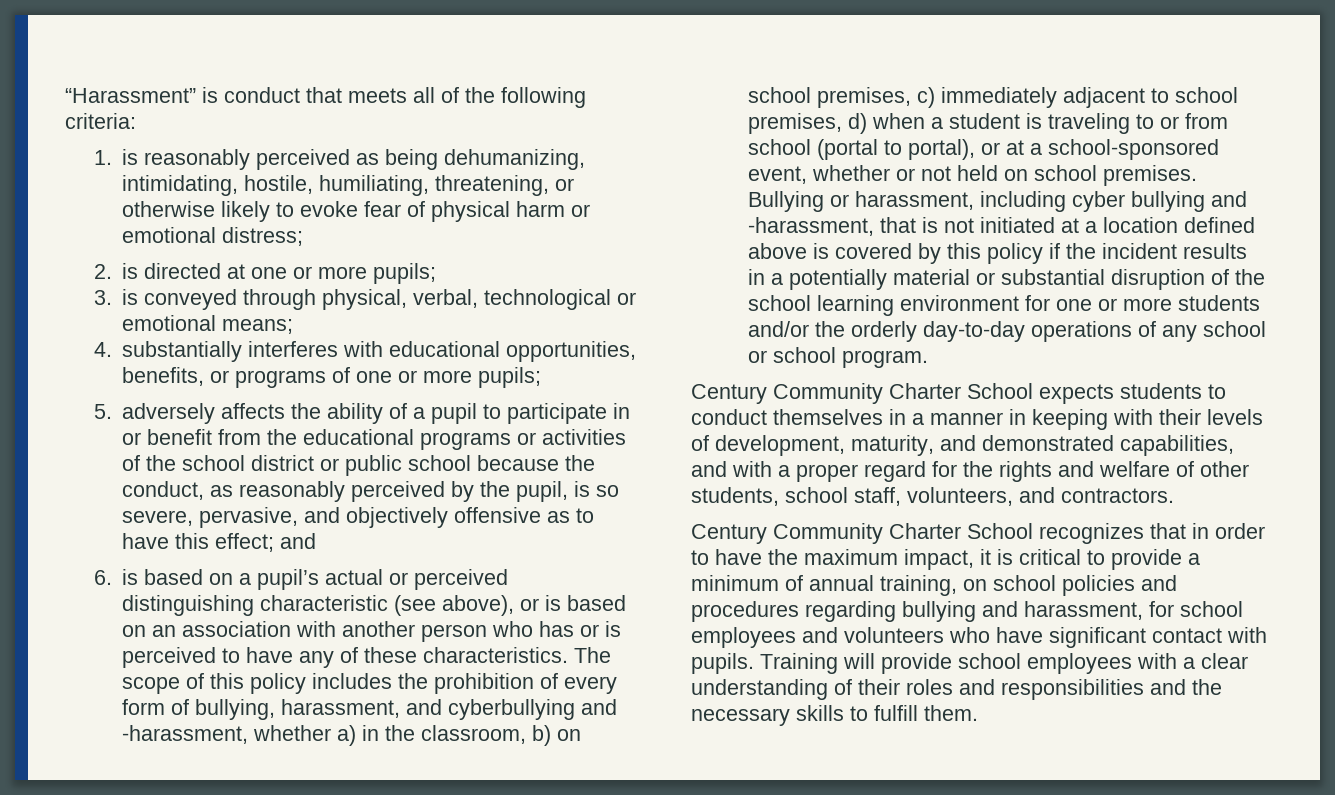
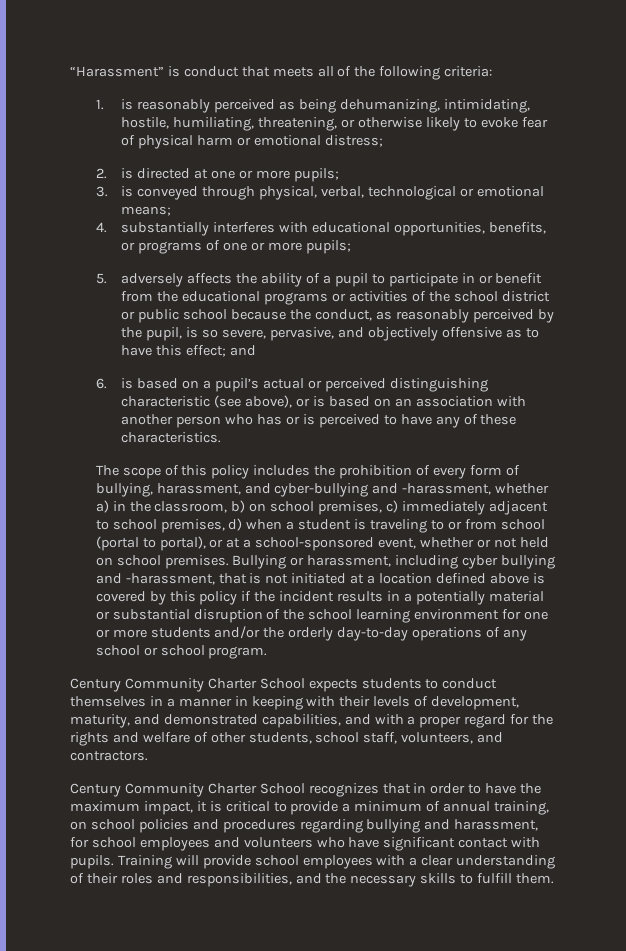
- 6. is based on a pupil’s actual or perceived distinguishing characteristic (see above), or is based on an association with another person who has or is perceived to have any of these characteristics. The scope of this policy includes the prohibition of every form of bullying, harassment, and cyberbullying and -harassment, whether a) in the classroom, b) on school premises, c) immediately adjacent to school premises, d) when a student is traveling to or from school (portal to portal), or at a school-sponsored event, whether or not held on school premises.
+ 6. is based on a pupil’s actual or perceived distinguishing characteristic (see above), or is based on an association with another person who has or is perceived to have any of these characteristics.
+ The scope of this policy includes the prohibition of every form of bullying, harassment, and cyber-bullying and -harassment, whether a) in the classroom, b) on school premises, c) immediately adjacent to school premises, d) when a student is traveling to or from school (portal to portal), or at a school-sponsored event, whether or not held on school premises.
- Training will provide school employees with a clear understanding of their roles and responsibilities and the necessary skills to fulfill them.
+ Training will provide school employees with a clear understanding of their roles and responsibilities, and the necessary skills to fulfill them.

